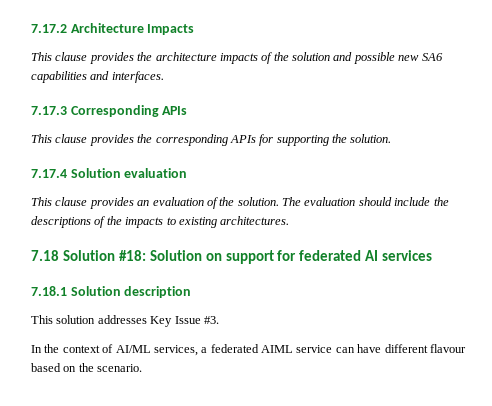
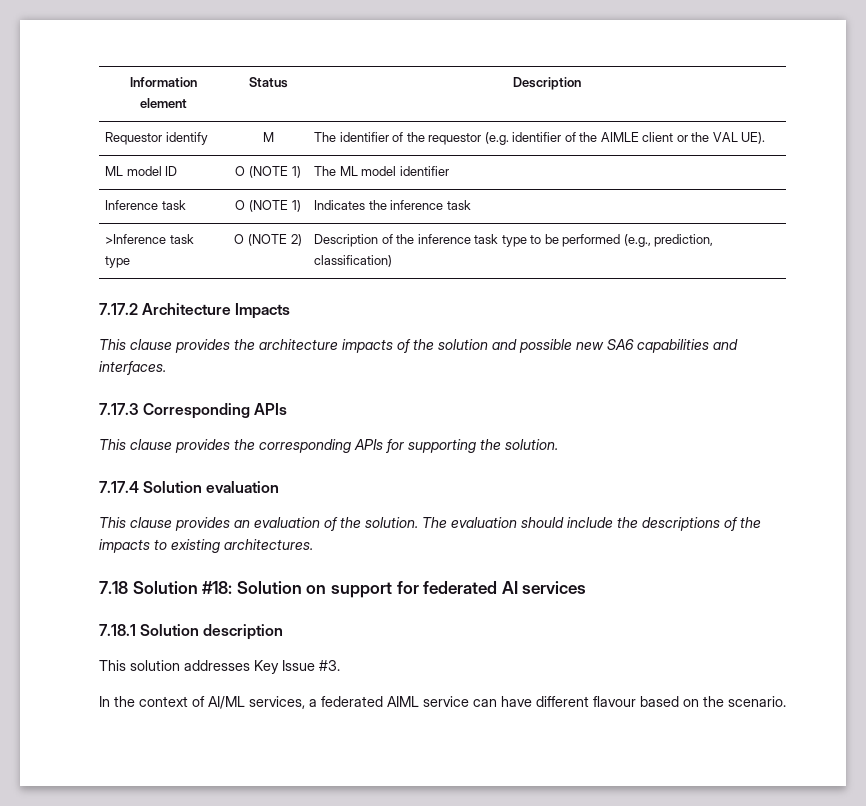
+ Information element | Status | Description
+ Requestor identify | M | The identifier of the requestor (e.g. identifier of the AIMLE client or the VAL UE).
+ ML model ID | O (NOTE 1) | The ML model identifier
+ Inference task | O (NOTE 1) | Indicates the inference task
+ >Inference task type | O (NOTE 2) | Description of the inference task type to be performed (e.g., prediction, classification)

